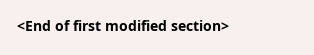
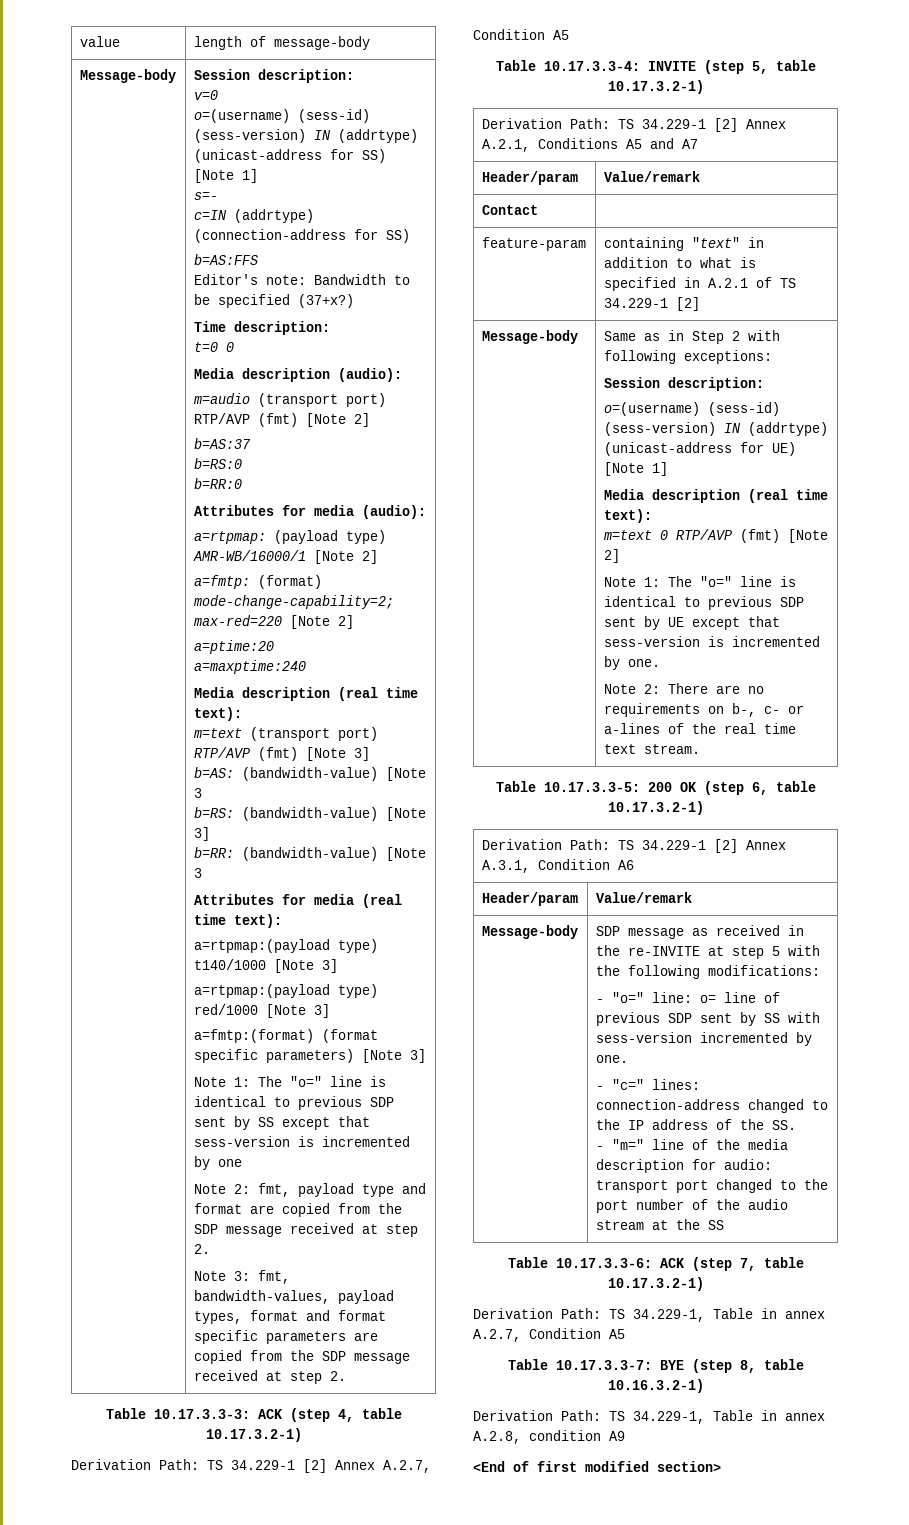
+ value | length of message-body
+ Message-body | Session description:
+ v=0
+ o=(username) (sess-id) (sess-version) IN (addrtype) (unicast-address for SS) [Note 1]
+ s=-
+ c=IN (addrtype) (connection-address for SS)
+ b=AS:FFS
+ Editor's note: Bandwidth to be specified (37+x?)
+ Time description:
+ t=0 0
+ Media description (audio):
+ m=audio (transport port) RTP/AVP (fmt) [Note 2]
+ b=AS:37
+ b=RS:0
+ b=RR:0
+ Attributes for media (audio):
+ a=rtpmap: (payload type) AMR-WB/16000/1 [Note 2]
+ a=fmtp: (format) mode-change-capability=2; max-red=220 [Note 2]
+ a=ptime:20
+ a=maxptime:240
+ Media description (real time text):
+ m=text (transport port) RTP/AVP (fmt) [Note 3]
+ b=AS: (bandwidth-value) [Note 3
+ b=RS: (bandwidth-value) [Note 3]
+ b=RR: (bandwidth-value) [Note 3
+ Attributes for media (real time text):
+ a=rtpmap:(payload type) t140/1000 [Note 3]
+ a=rtpmap:(payload type) red/1000 [Note 3]
+ a=fmtp:(format) (format specific parameters) [Note 3]
+ Note 1: The "o=" line is identical to previous SDP sent by SS except that sess-version is incremented by one
+ Note 2: fmt, payload type and format are copied from the SDP message received at step 2.
+ Note 3: fmt, bandwidth-values, payload types, format and format specific parameters are copied from the SDP message received at step 2.
+ Table 10.17.3.3-3: ACK (step 4, table 10.17.3.2-1)
+ Derivation Path: TS 34.229-1 [2] Annex A.2.7, Condition A5
+ Table 10.17.3.3-4: INVITE (step 5, table 10.17.3.2-1)
+ Derivation Path: TS 34.229-1 [2] Annex A.2.1, Conditions A5 and A7
+ Header/param | Value/remark
+ Contact |
+ feature-param | containing "text" in addition to what is specified in A.2.1 of TS 34.229-1 [2]
+ Message-body | Same as in Step 2 with following exceptions:
+ Session description:
+ o=(username) (sess-id) (sess-version) IN (addrtype) (unicast-address for UE) [Note 1]
+ Media description (real time text):
+ m=text 0 RTP/AVP (fmt) [Note 2]
+ Note 1: The "o=" line is identical to previous SDP sent by UE except that sess-version is incremented by one.
+ Note 2: There are no requirements on b-, c- or a-lines of the real time text stream.
+ Table 10.17.3.3-5: 200 OK (step 6, table 10.17.3.2-1)
+ Derivation Path: TS 34.229-1 [2] Annex A.3.1, Condition A6
+ Header/param | Value/remark
+ Message-body | SDP message as received in the re-INVITE at step 5 with the following modifications:
+ - "o=" line: o= line of previous SDP sent by SS with sess-version incremented by one.
+ - "c=" lines: connection-address changed to the IP address of the SS.
+ - "m=" line of the media description for audio: transport port changed to the port number of the audio stream at the SS
+ Table 10.17.3.3-6: ACK (step 7, table 10.17.3.2-1)
+ Derivation Path: TS 34.229-1, Table in annex A.2.7, Condition A5
+ Table 10.17.3.3-7: BYE (step 8, table 10.16.3.2-1)
+ Derivation Path: TS 34.229-1, Table in annex A.2.8, condition A9

